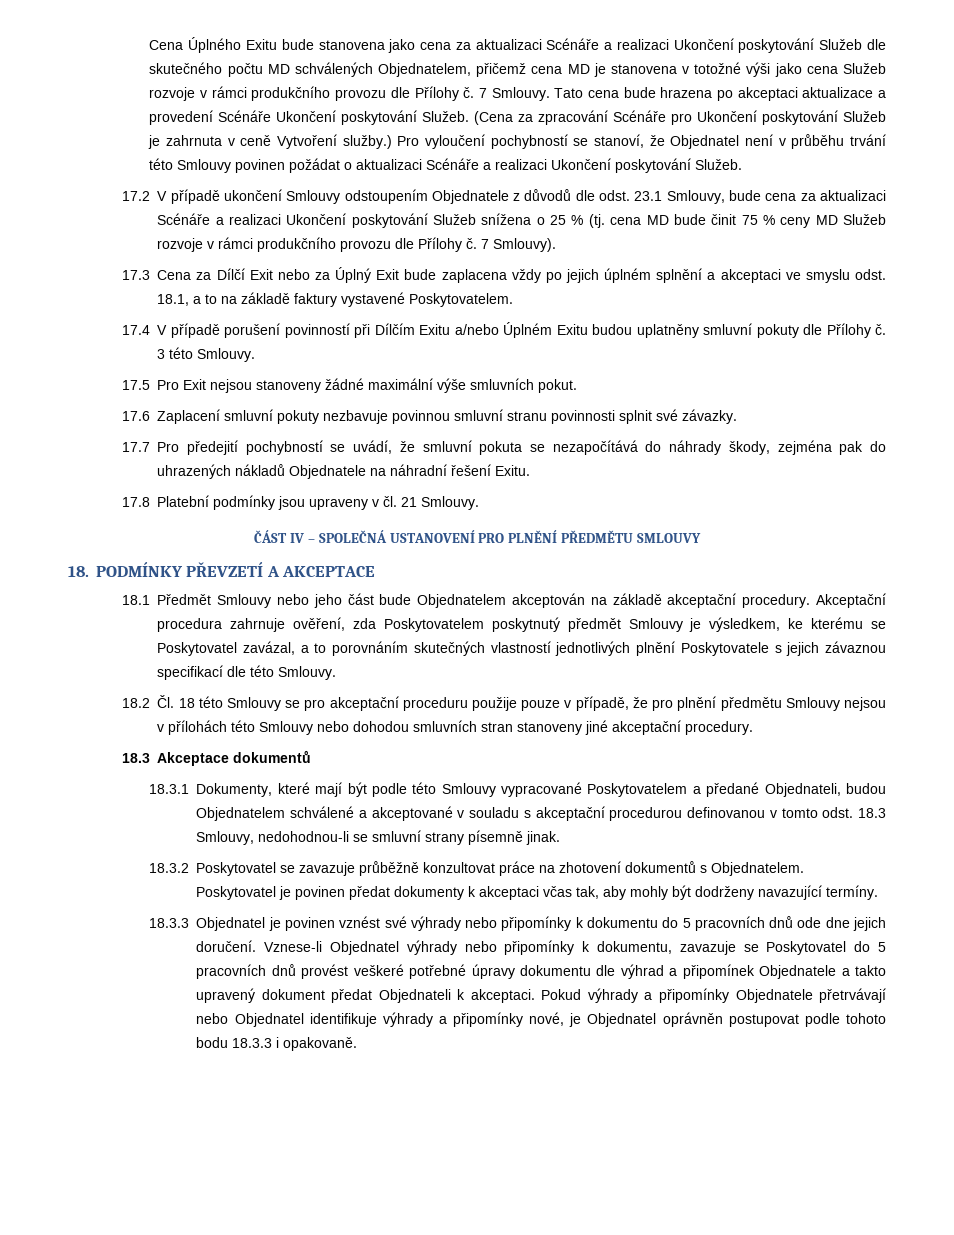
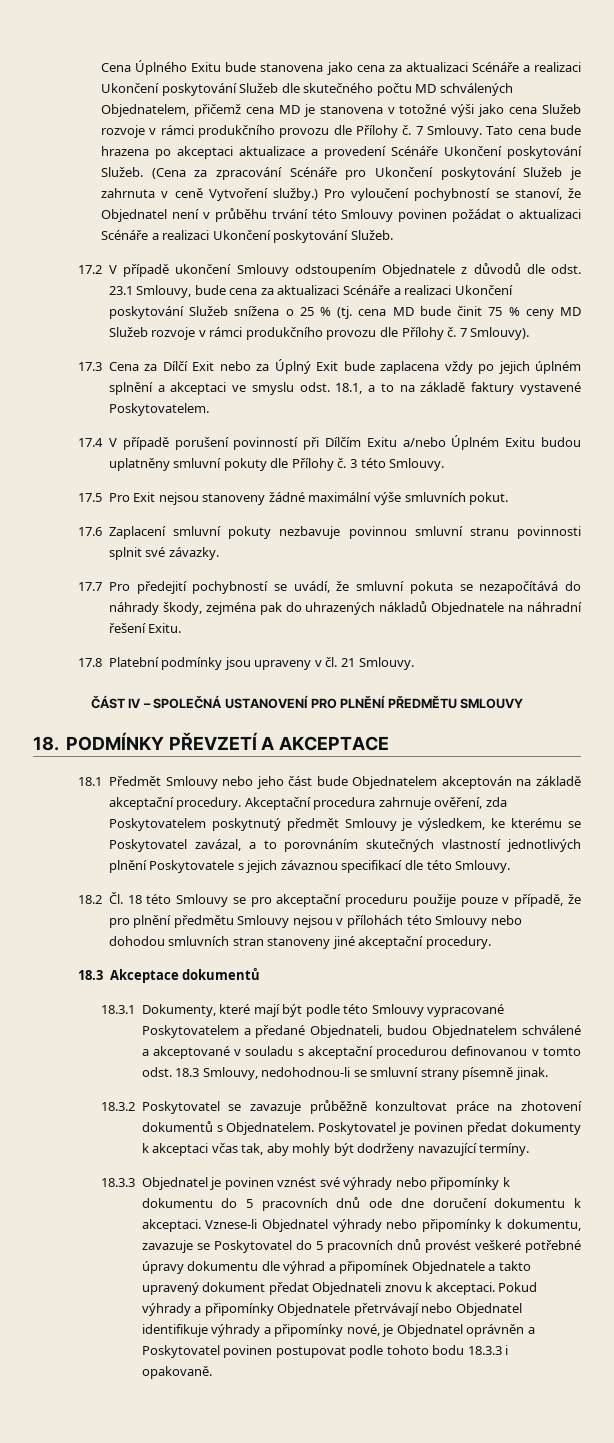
- 18.3.3 Objednatel je povinen vznést své výhrady nebo připomínky k dokumentu do 5 pracovních dnů ode dne jejich doručení.
+ 18.3.3 Objednatel je povinen vznést své výhrady nebo připomínky k dokumentu do 5 pracovních dnů ode dne doručení dokumentu k akceptaci.
- Vznese-li Objednatel výhrady nebo připomínky k dokumentu, zavazuje se Poskytovatel do 5 pracovních dnů provést veškeré potřebné úpravy dokumentu dle výhrad a připomínek Objednatele a takto upravený dokument předat Objednateli k akceptaci.
+ Vznese-li Objednatel výhrady nebo připomínky k dokumentu, zavazuje se Poskytovatel do 5 pracovních dnů provést veškeré potřebné úpravy dokumentu dle výhrad a připomínek Objednatele a takto upravený dokument předat Objednateli znovu k akceptaci.
- Pokud výhrady a připomínky Objednatele přetrvávají nebo Objednatel identifikuje výhrady a připomínky nové, je Objednatel oprávněn postupovat podle tohoto bodu 18.3.3 i opakovaně.
+ Pokud výhrady a připomínky Objednatele přetrvávají nebo Objednatel identifikuje výhrady a připomínky nové, je Objednatel oprávněn a Poskytovatel povinen postupovat podle tohoto bodu 18.3.3 i opakovaně.

